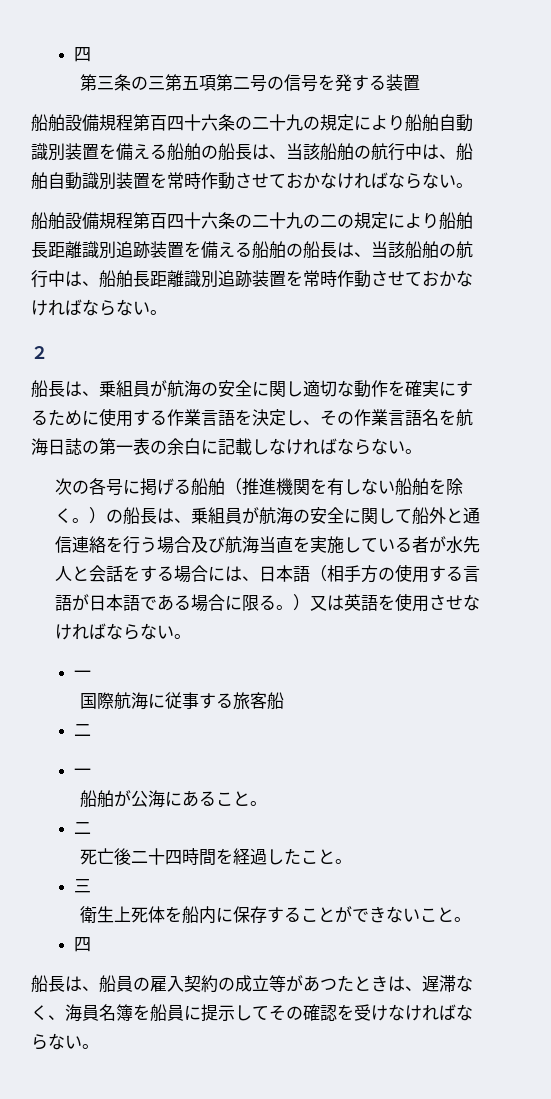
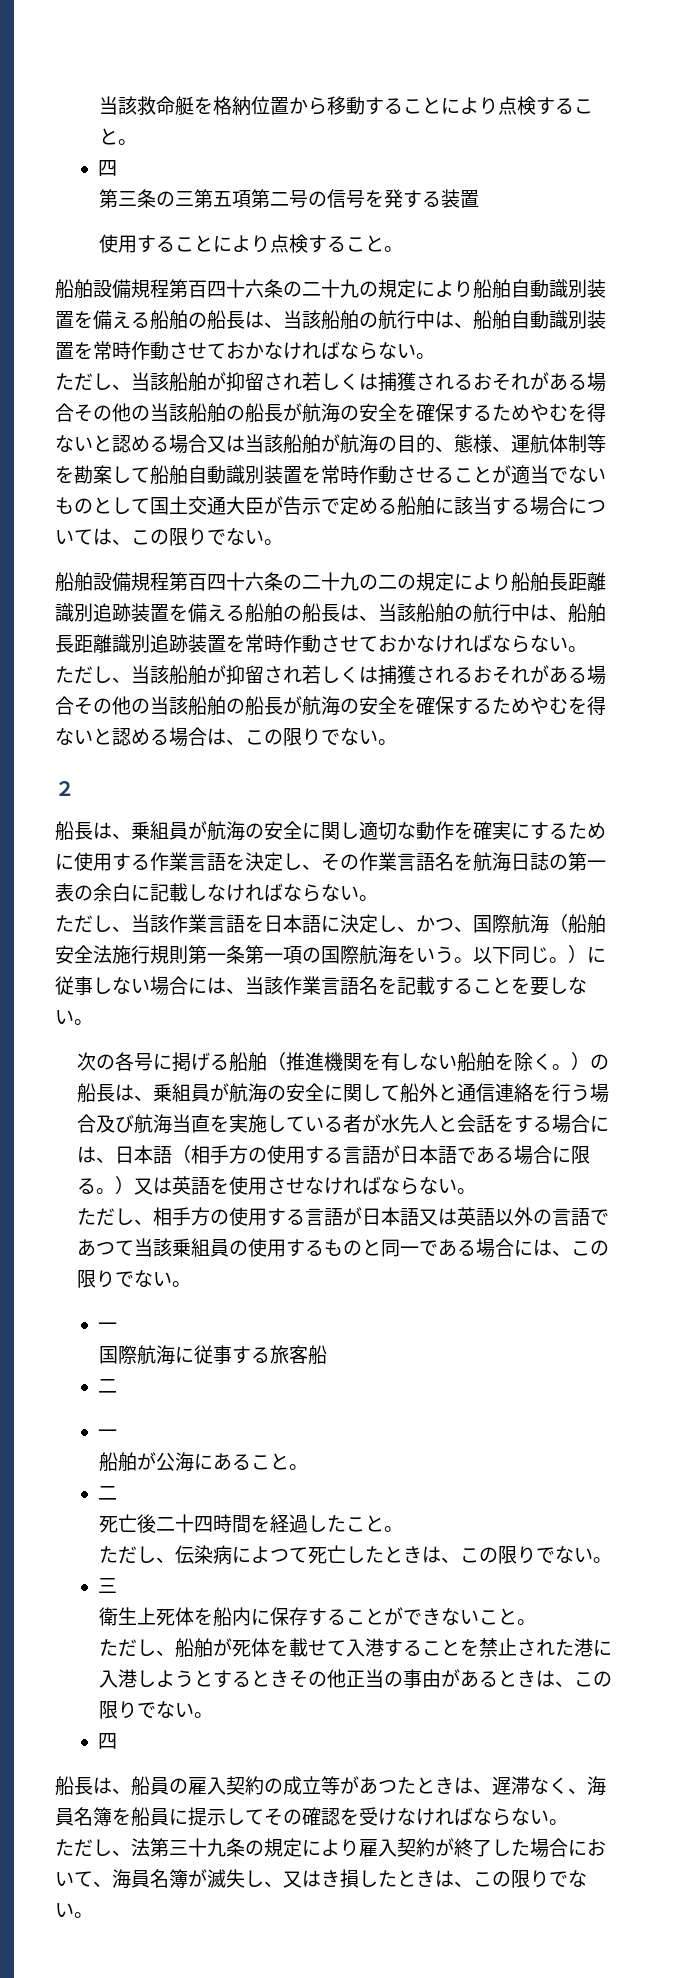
+ 当該救命艇を格納位置から移動することにより点検すること。
+ 使用することにより点検すること。
+ ただし、当該船舶が抑留され若しくは捕獲されるおそれがある場合その他の当該船舶の船長が航海の安全を確保するためやむを得ないと認める場合又は当該船舶が航海の目的、態様、運航体制等を勘案して船舶自動識別装置を常時作動させることが適当でないものとして国土交通大臣が告示で定める船舶に該当する場合については、この限りでない。
+ ただし、当該船舶が抑留され若しくは捕獲されるおそれがある場合その他の当該船舶の船長が航海の安全を確保するためやむを得ないと認める場合は、この限りでない。
+ ただし、当該作業言語を日本語に決定し、かつ、国際航海（船舶安全法施行規則第一条第一項の国際航海をいう。以下同じ。）に従事しない場合には、当該作業言語名を記載することを要しない。
+ ただし、相手方の使用する言語が日本語又は英語以外の言語であつて当該乗組員の使用するものと同一である場合には、この限りでない。
+ ただし、伝染病によつて死亡したときは、この限りでない。
+ ただし、船舶が死体を載せて入港することを禁止された港に入港しようとするときその他正当の事由があるときは、この限りでない。
+ ただし、法第三十九条の規定により雇入契約が終了した場合において、海員名簿が滅失し、又はき損したときは、この限りでない。

